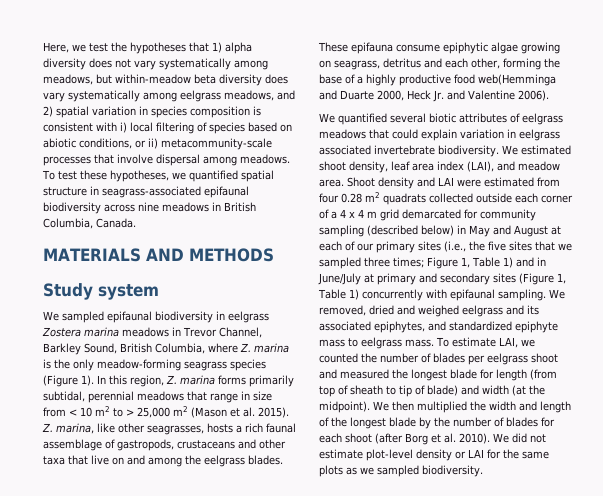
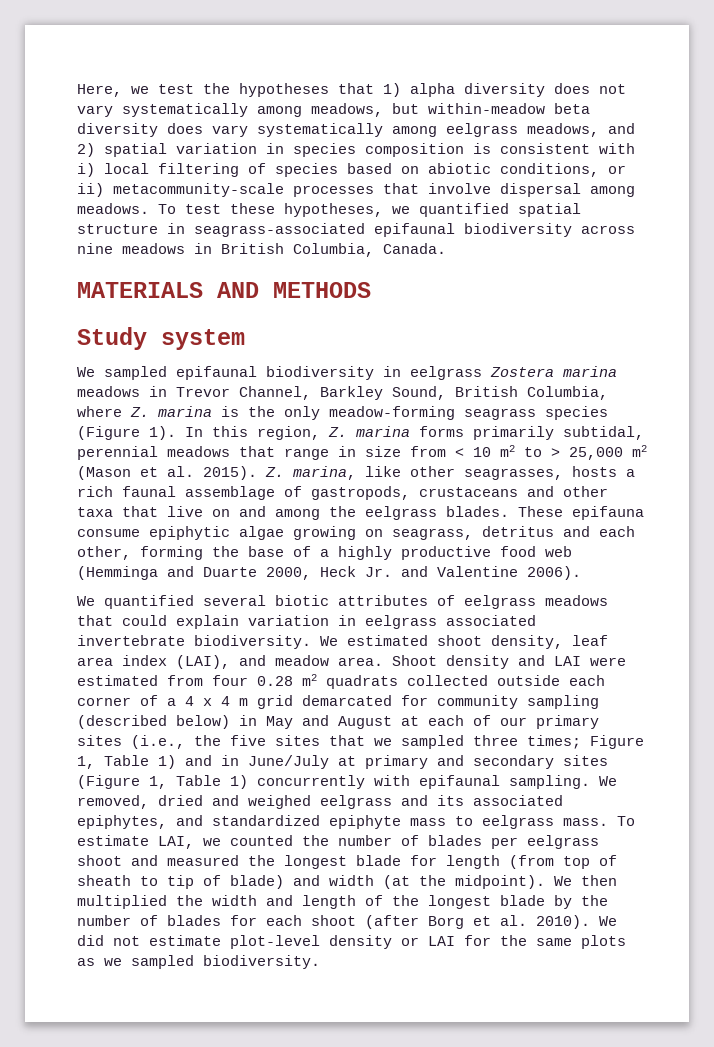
- These epifauna consume epiphytic algae growing on seagrass, detritus and each other, forming the base of a highly productive food web(Hemminga and Duarte 2000, Heck Jr. and Valentine 2006).
+ These epifauna consume epiphytic algae growing on seagrass, detritus and each other, forming the base of a highly productive food web (Hemminga and Duarte 2000, Heck Jr. and Valentine 2006).

